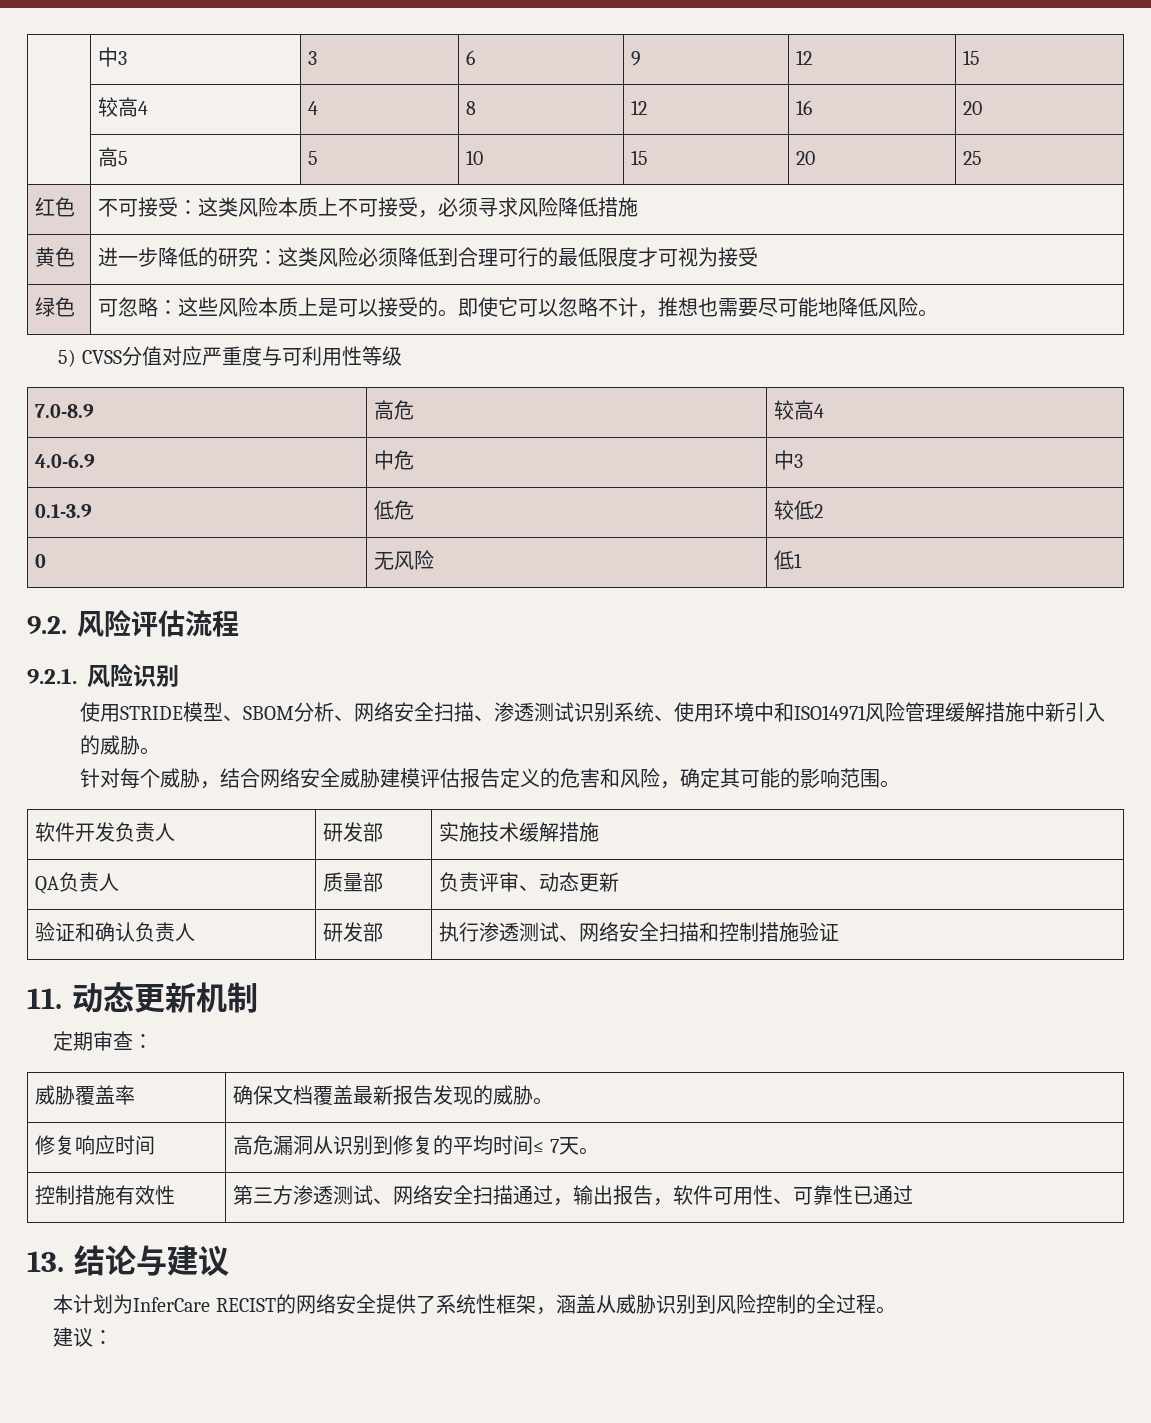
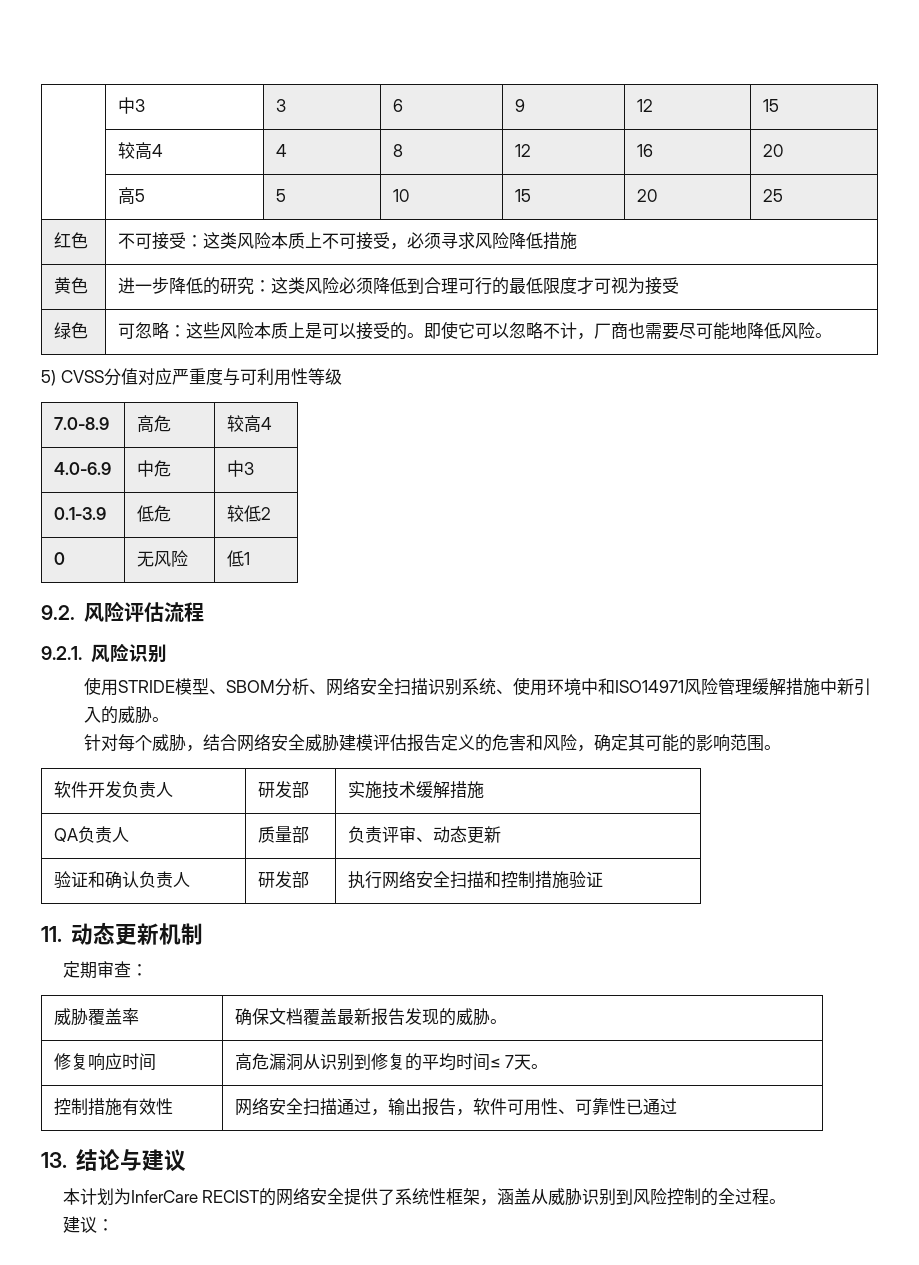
- 绿色 | 可忽略：这些风险本质上是可以接受的。即使它可以忽略不计，推想也需要尽可能地降低风险。
+ 绿色 | 可忽略：这些风险本质上是可以接受的。即使它可以忽略不计，厂商也需要尽可能地降低风险。
- 使用STRIDE模型、SBOM分析、网络安全扫描、渗透测试识别系统、使用环境中和ISO14971风险管理缓解措施中新引入的威胁。
+ 使用STRIDE模型、SBOM分析、网络安全扫描识别系统、使用环境中和ISO14971风险管理缓解措施中新引入的威胁。
- 验证和确认负责人 | 研发部 | 执行渗透测试、网络安全扫描和控制措施验证
+ 验证和确认负责人 | 研发部 | 执行网络安全扫描和控制措施验证
- 控制措施有效性 | 第三方渗透测试、网络安全扫描通过，输出报告，软件可用性、可靠性已通过
+ 控制措施有效性 | 网络安全扫描通过，输出报告，软件可用性、可靠性已通过

